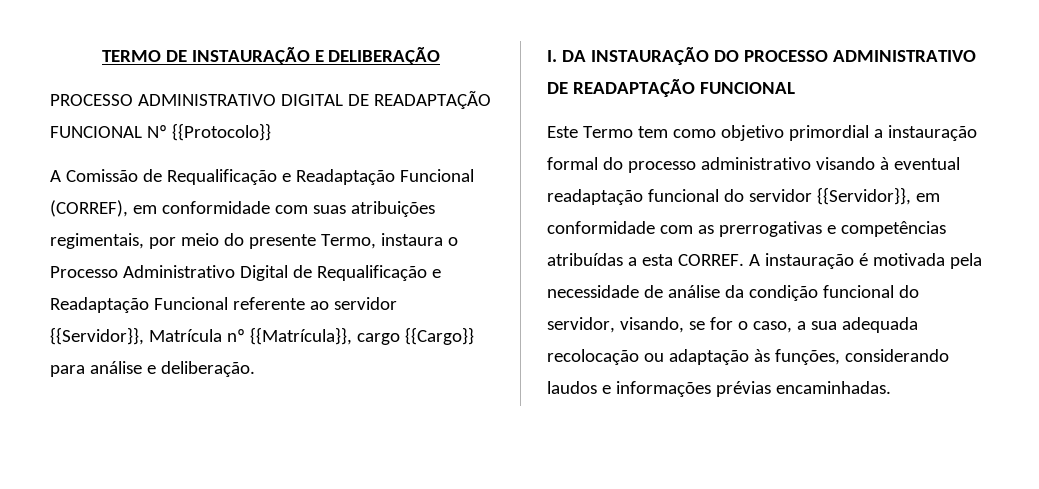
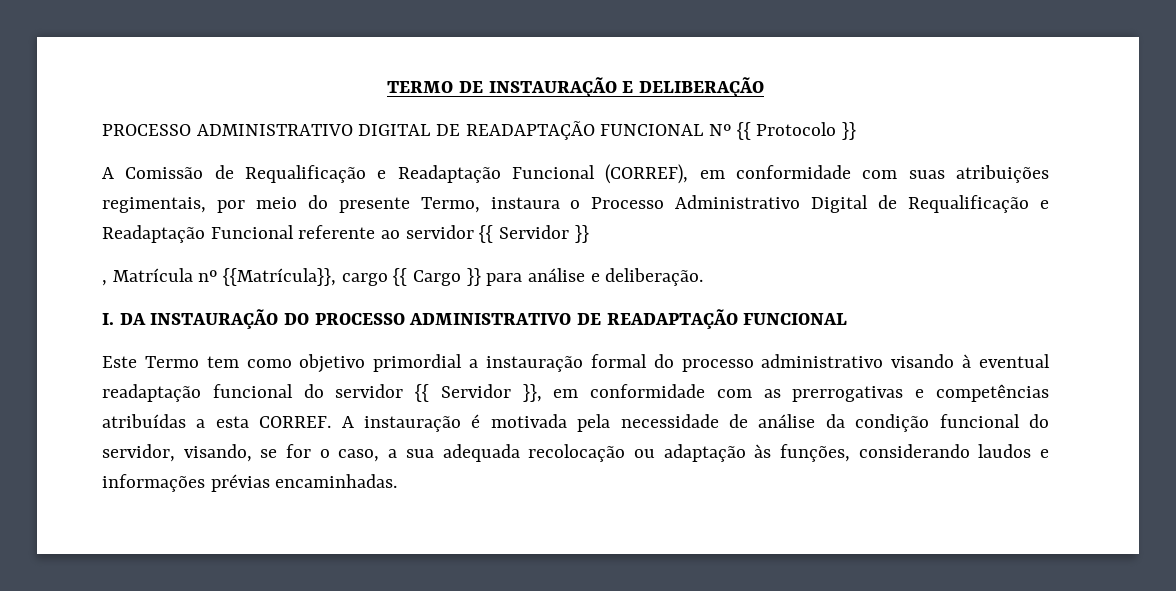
- PROCESSO ADMINISTRATIVO DIGITAL DE READAPTAÇÃO FUNCIONAL Nº {{Protocolo}}
+ PROCESSO ADMINISTRATIVO DIGITAL DE READAPTAÇÃO FUNCIONAL Nº {{ Protocolo }}
- A Comissão de Requalificação e Readaptação Funcional (CORREF), em conformidade com suas atribuições regimentais, por meio do presente Termo, instaura o Processo Administrativo Digital de Requalificação e Readaptação Funcional referente ao servidor {{Servidor}}, Matrícula nº {{Matrícula}}, cargo {{Cargo}} para análise e deliberação.
+ A Comissão de Requalificação e Readaptação Funcional (CORREF), em conformidade com suas atribuições regimentais, por meio do presente Termo, instaura o Processo Administrativo Digital de Requalificação e Readaptação Funcional referente ao servidor {{ Servidor }}
+ , Matrícula nº {{Matrícula}}, cargo {{ Cargo }} para análise e deliberação.
- Este Termo tem como objetivo primordial a instauração formal do processo administrativo visando à eventual readaptação funcional do servidor {{Servidor}}, em conformidade com as prerrogativas e competências atribuídas a esta CORREF.
+ Este Termo tem como objetivo primordial a instauração formal do processo administrativo visando à eventual readaptação funcional do servidor {{ Servidor }}, em conformidade com as prerrogativas e competências atribuídas a esta CORREF.

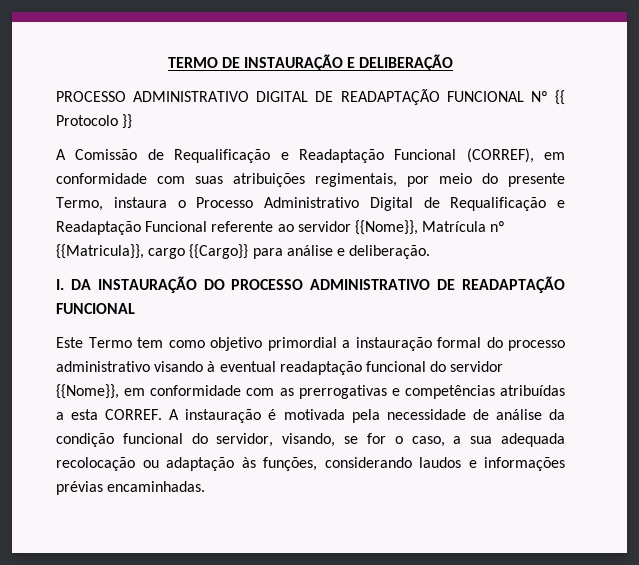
- A Comissão de Requalificação e Readaptação Funcional (CORREF), em conformidade com suas atribuições regimentais, por meio do presente Termo, instaura o Processo Administrativo Digital de Requalificação e Readaptação Funcional referente ao servidor {{ Servidor }}
- , Matrícula nº {{Matrícula}}, cargo {{ Cargo }} para análise e deliberação.
+ A Comissão de Requalificação e Readaptação Funcional (CORREF), em conformidade com suas atribuições regimentais, por meio do presente Termo, instaura o Processo Administrativo Digital de Requalificação e Readaptação Funcional referente ao servidor {{Nome}}, Matrícula nº {{Matricula}}, cargo {{Cargo}} para análise e deliberação.
- Este Termo tem como objetivo primordial a instauração formal do processo administrativo visando à eventual readaptação funcional do servidor {{ Servidor }}, em conformidade com as prerrogativas e competências atribuídas a esta CORREF.
+ Este Termo tem como objetivo primordial a instauração formal do processo administrativo visando à eventual readaptação funcional do servidor {{Nome}}, em conformidade com as prerrogativas e competências atribuídas a esta CORREF.

